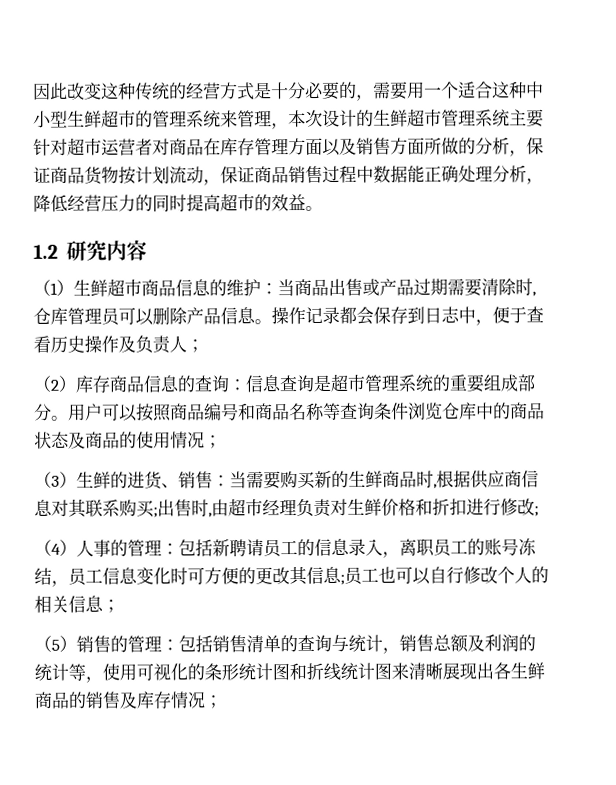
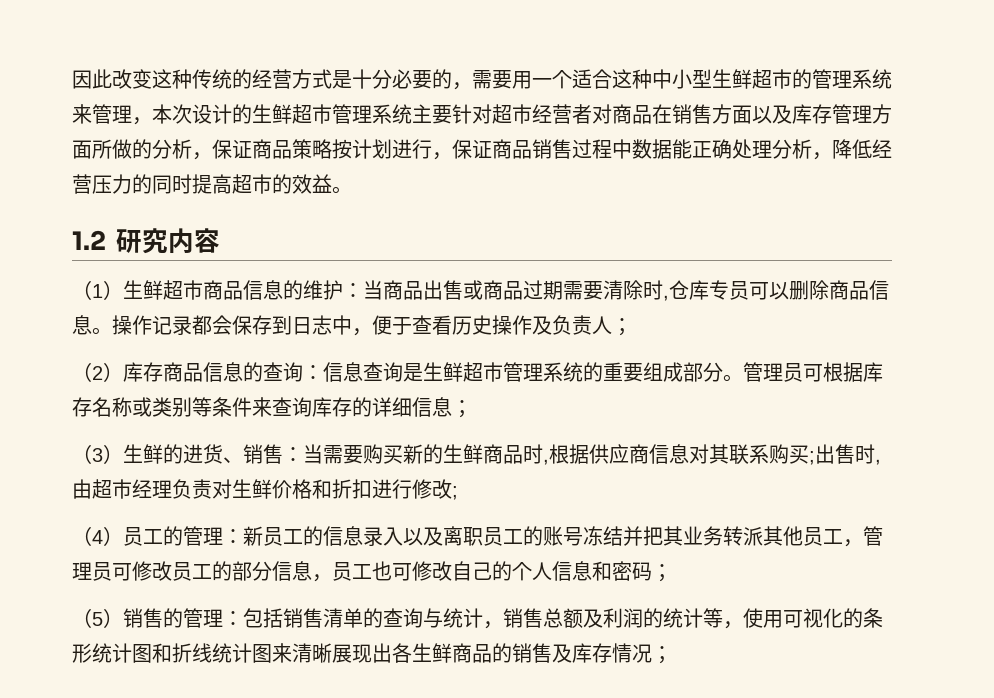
- 因此改变这种传统的经营方式是十分必要的，需要用一个适合这种中小型生鲜超市的管理系统来管理，本次设计的生鲜超市管理系统主要针对超市运营者对商品在库存管理方面以及销售方面所做的分析，保证商品货物按计划流动，保证商品销售过程中数据能正确处理分析，降低经营压力的同时提高超市的效益。
+ 因此改变这种传统的经营方式是十分必要的，需要用一个适合这种中小型生鲜超市的管理系统来管理，本次设计的生鲜超市管理系统主要针对超市经营者对商品在销售方面以及库存管理方面所做的分析，保证商品策略按计划进行，保证商品销售过程中数据能正确处理分析，降低经营压力的同时提高超市的效益。
- （1）生鲜超市商品信息的维护：当商品出售或产品过期需要清除时,仓库管理员可以删除产品信息。
+ （1）生鲜超市商品信息的维护：当商品出售或商品过期需要清除时,仓库专员可以删除商品信息。
- （2）库存商品信息的查询：信息查询是超市管理系统的重要组成部分。
+ （2）库存商品信息的查询：信息查询是生鲜超市管理系统的重要组成部分。
- 用户可以按照商品编号和商品名称等查询条件浏览仓库中的商品状态及商品的使用情况；
+ 管理员可根据库存名称或类别等条件来查询库存的详细信息；
- （4）人事的管理：包括新聘请员工的信息录入，离职员工的账号冻结，员工信息变化时可方便的更改其信息;员工也可以自行修改个人的相关信息；
+ （4）员工的管理：新员工的信息录入以及离职员工的账号冻结并把其业务转派其他员工，管理员可修改员工的部分信息，员工也可修改自己的个人信息和密码；

